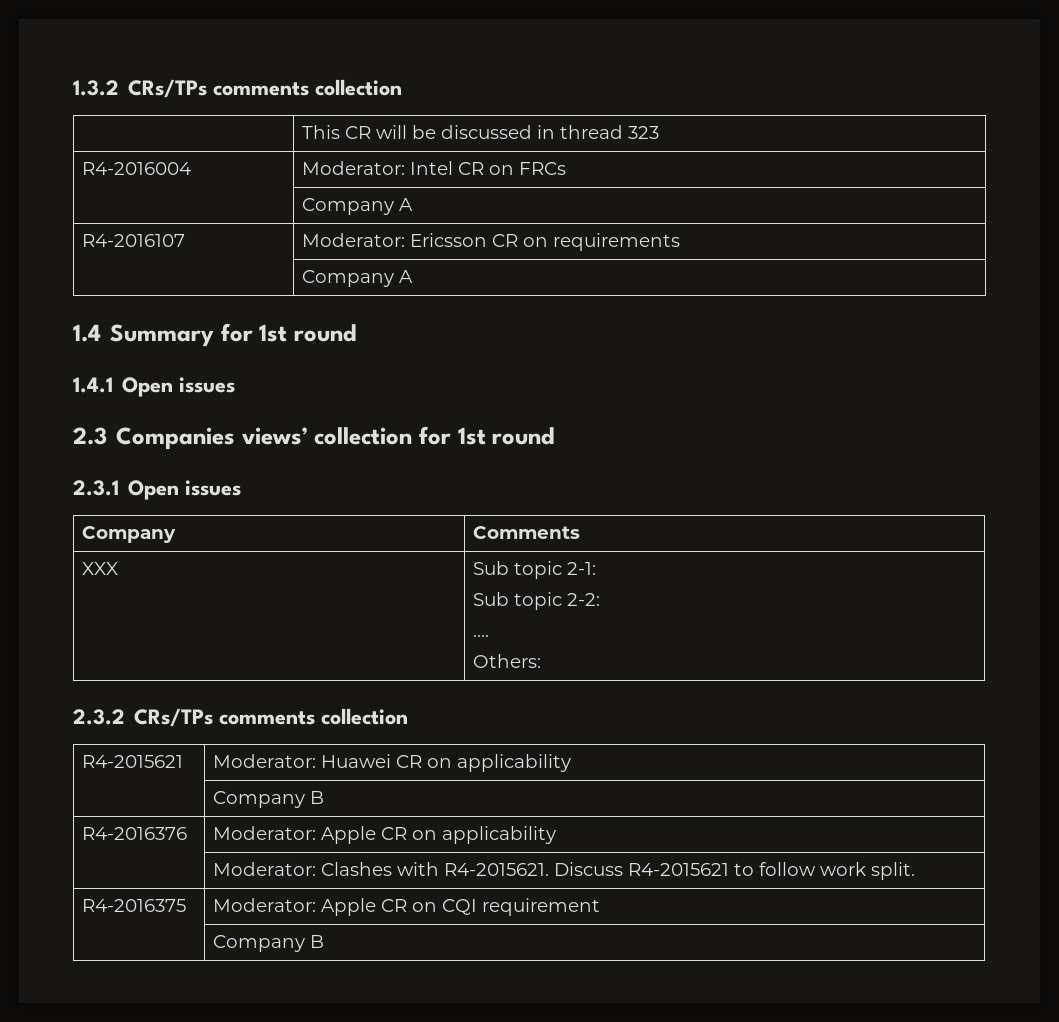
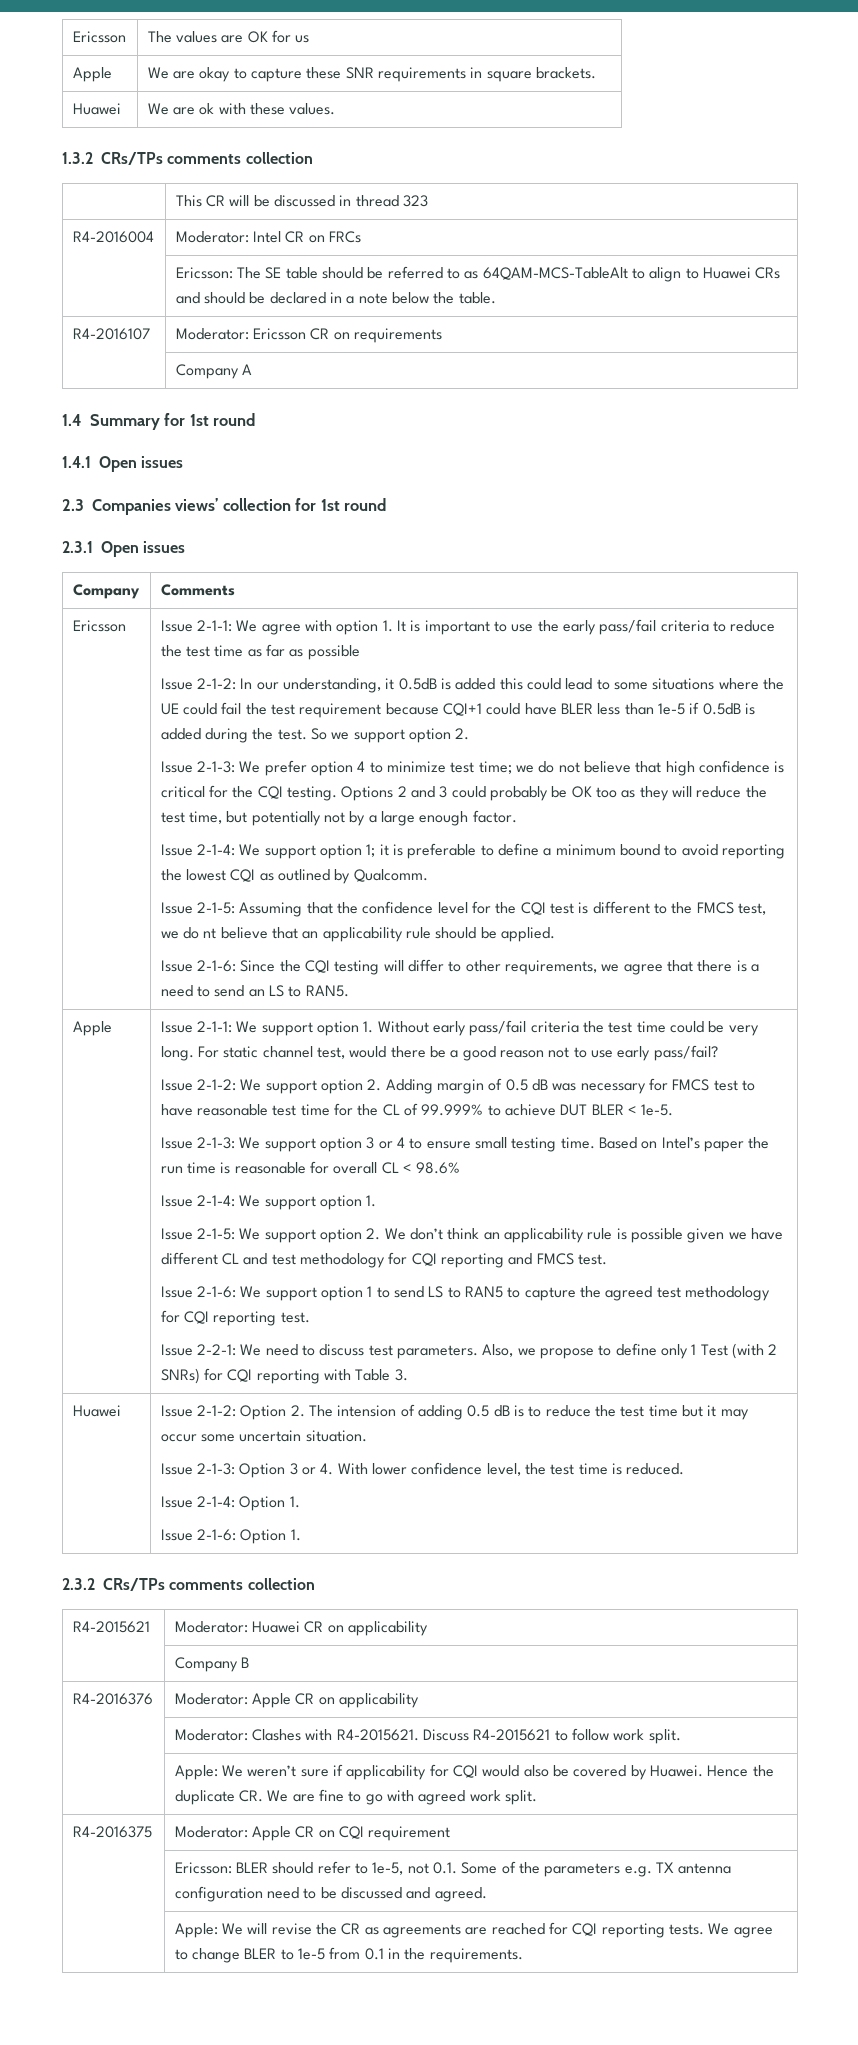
+ Ericsson | The values are OK for us
+ Apple | We are okay to capture these SNR requirements in square brackets.
+ Huawei | We are ok with these values.
  R4-2016004 | Moderator: Intel CR on FRCs
- | Company A
+ | Ericsson: The SE table should be referred to as 64QAM-MCS-TableAlt to align to Huawei CRs and should be declared in a note below the table.
- XXX | Sub topic 2-1:
- Sub topic 2-2:
- ….
- Others:
+ Ericsson | Issue 2-1-1: We agree with option 1. It is important to use the early pass/fail criteria to reduce the test time as far as possible
+ Issue 2-1-2: In our understanding, it 0.5dB is added this could lead to some situations where the UE could fail the test requirement because CQI+1 could have BLER less than 1e-5 if 0.5dB is added during the test. So we support option 2.
+ Issue 2-1-3: We prefer option 4 to minimize test time; we do not believe that high confidence is critical for the CQI testing. Options 2 and 3 could probably be OK too as they will reduce the test time, but potentially not by a large enough factor.
+ Issue 2-1-4: We support option 1; it is preferable to define a minimum bound to avoid reporting the lowest CQI as outlined by Qualcomm.
+ Issue 2-1-5: Assuming that the confidence level for the CQI test is different to the FMCS test, we do nt believe that an applicability rule should be applied.
+ Issue 2-1-6: Since the CQI testing will differ to other requirements, we agree that there is a need to send an LS to RAN5.
+ Apple | Issue 2-1-1: We support option 1. Without early pass/fail criteria the test time could be very long. For static channel test, would there be a good reason not to use early pass/fail?
+ Issue 2-1-2: We support option 2. Adding margin of 0.5 dB was necessary for FMCS test to have reasonable test time for the CL of 99.999% to achieve DUT BLER < 1e-5.
+ Issue 2-1-3: We support option 3 or 4 to ensure small testing time. Based on Intel’s paper the run time is reasonable for overall CL < 98.6%
+ Issue 2-1-4: We support option 1.
+ Issue 2-1-5: We support option 2. We don’t think an applicability rule is possible given we have different CL and test methodology for CQI reporting and FMCS test.
+ Issue 2-1-6: We support option 1 to send LS to RAN5 to capture the agreed test methodology for CQI reporting test.
+ Issue 2-2-1: We need to discuss test parameters. Also, we propose to define only 1 Test (with 2 SNRs) for CQI reporting with Table 3.
+ Huawei | Issue 2-1-2: Option 2. The intension of adding 0.5 dB is to reduce the test time but it may occur some uncertain situation.
+ Issue 2-1-3: Option 3 or 4. With lower confidence level, the test time is reduced.
+ Issue 2-1-4: Option 1.
+ Issue 2-1-6: Option 1.
+ | Apple: We weren’t sure if applicability for CQI would also be covered by Huawei. Hence the duplicate CR. We are fine to go with agreed work split.
  R4-2016375 | Moderator: Apple CR on CQI requirement
- | Company B
+ | Ericsson: BLER should refer to 1e-5, not 0.1. Some of the parameters e.g. TX antenna configuration need to be discussed and agreed.
+ | Apple: We will revise the CR as agreements are reached for CQI reporting tests. We agree to change BLER to 1e-5 from 0.1 in the requirements.

